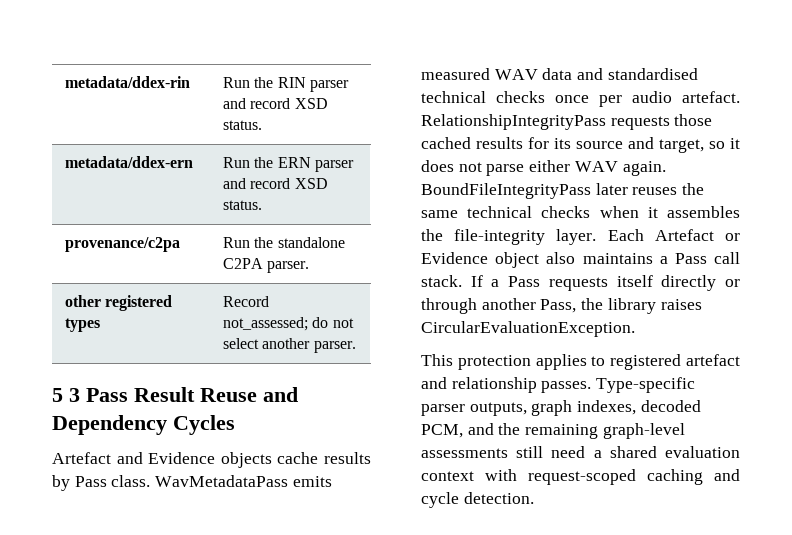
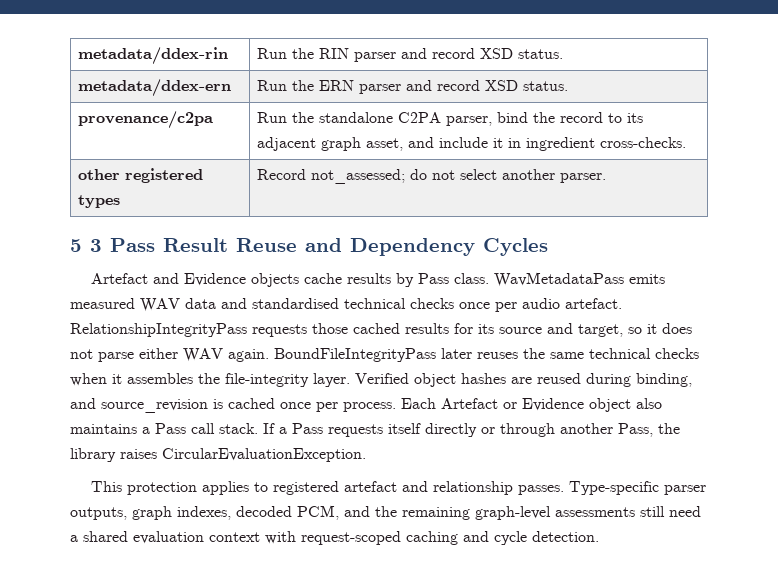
- provenance/c2pa | Run the standalone C2PA parser.
+ provenance/c2pa | Run the standalone C2PA parser, bind the record to its adjacent graph asset, and include it in ingredient cross-checks.
+ Verified object hashes are reused during binding, and source_revision is cached once per process.

